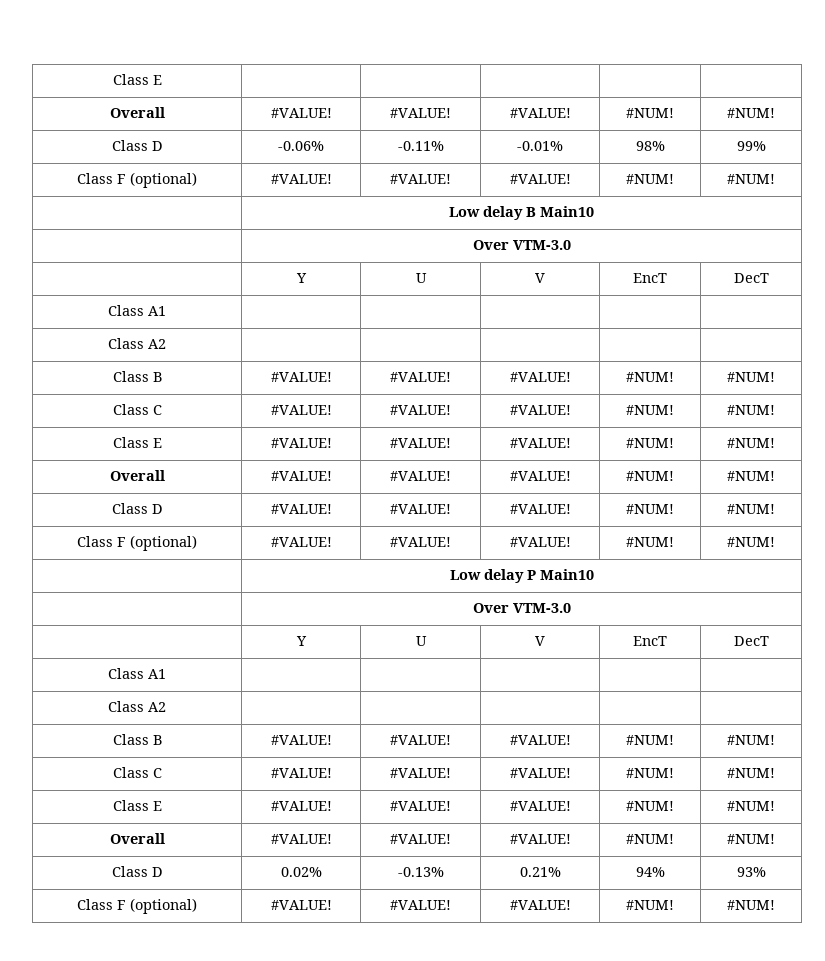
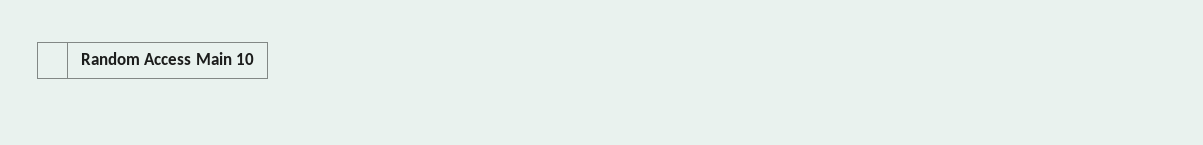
- Class E | | | | |
- Overall | #VALUE! | #VALUE! | #VALUE! | #NUM! | #NUM!
- Class D | -0.06% | -0.11% | -0.01% | 98% | 99%
- Class F (optional) | #VALUE! | #VALUE! | #VALUE! | #NUM! | #NUM!
- | Low delay B Main10
- | Over VTM-3.0
- | Y | U | V | EncT | DecT
- Class A1 | | | | |
- Class A2 | | | | |
- Class B | #VALUE! | #VALUE! | #VALUE! | #NUM! | #NUM!
- Class C | #VALUE! | #VALUE! | #VALUE! | #NUM! | #NUM!
- Class E | #VALUE! | #VALUE! | #VALUE! | #NUM! | #NUM!
- Overall | #VALUE! | #VALUE! | #VALUE! | #NUM! | #NUM!
- Class D | #VALUE! | #VALUE! | #VALUE! | #NUM! | #NUM!
- Class F (optional) | #VALUE! | #VALUE! | #VALUE! | #NUM! | #NUM!
- | Low delay P Main10
- | Over VTM-3.0
- | Y | U | V | EncT | DecT
- Class A1 | | | | |
- Class A2 | | | | |
- Class B | #VALUE! | #VALUE! | #VALUE! | #NUM! | #NUM!
- Class C | #VALUE! | #VALUE! | #VALUE! | #NUM! | #NUM!
- Class E | #VALUE! | #VALUE! | #VALUE! | #NUM! | #NUM!
- Overall | #VALUE! | #VALUE! | #VALUE! | #NUM! | #NUM!
- Class D | 0.02% | -0.13% | 0.21% | 94% | 93%
- Class F (optional) | #VALUE! | #VALUE! | #VALUE! | #NUM! | #NUM!
+ | Random Access Main 10

